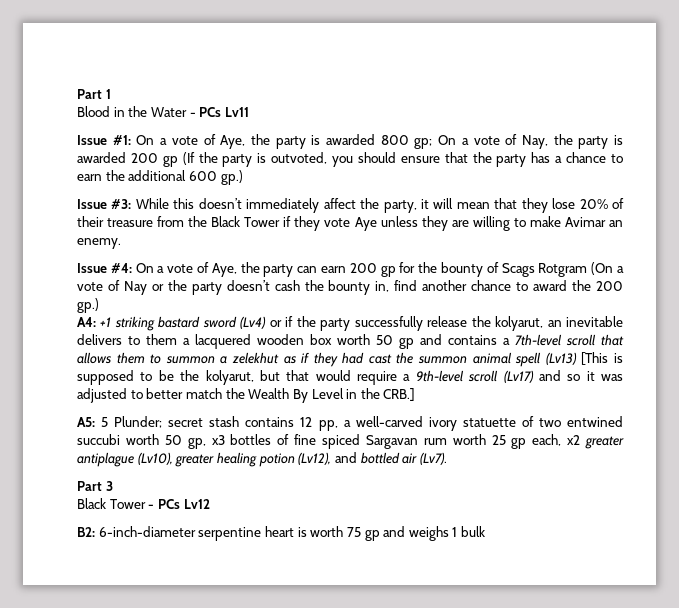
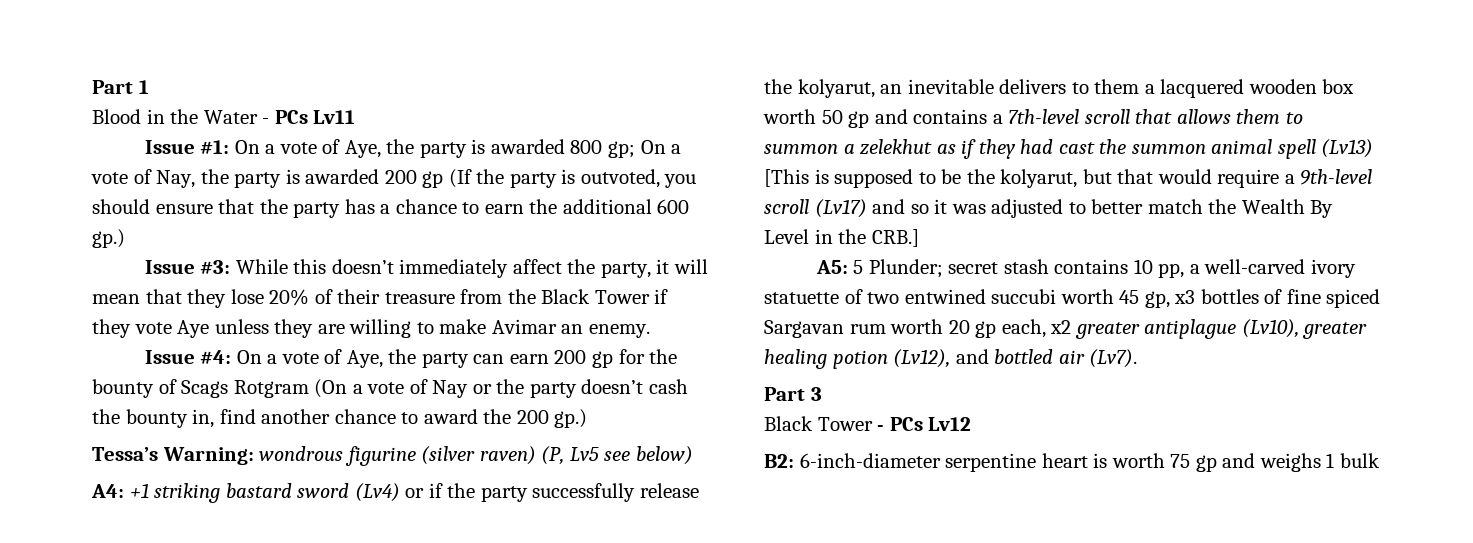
+ Tessa’s Warning: wondrous figurine (silver raven) (P, Lv5 see below)
- A5: 5 Plunder; secret stash contains 12 pp, a well-carved ivory statuette of two entwined succubi worth 50 gp, x3 bottles of fine spiced Sargavan rum worth 25 gp each, x2 greater antiplague (Lv10), greater healing potion (Lv12), and bottled air (Lv7).
+ A5: 5 Plunder; secret stash contains 10 pp, a well-carved ivory statuette of two entwined succubi worth 45 gp, x3 bottles of fine spiced Sargavan rum worth 20 gp each, x2 greater antiplague (Lv10), greater healing potion (Lv12), and bottled air (Lv7).

